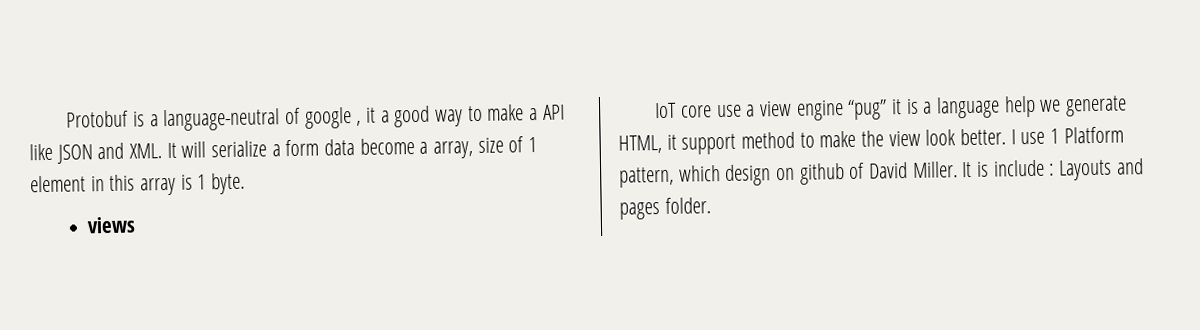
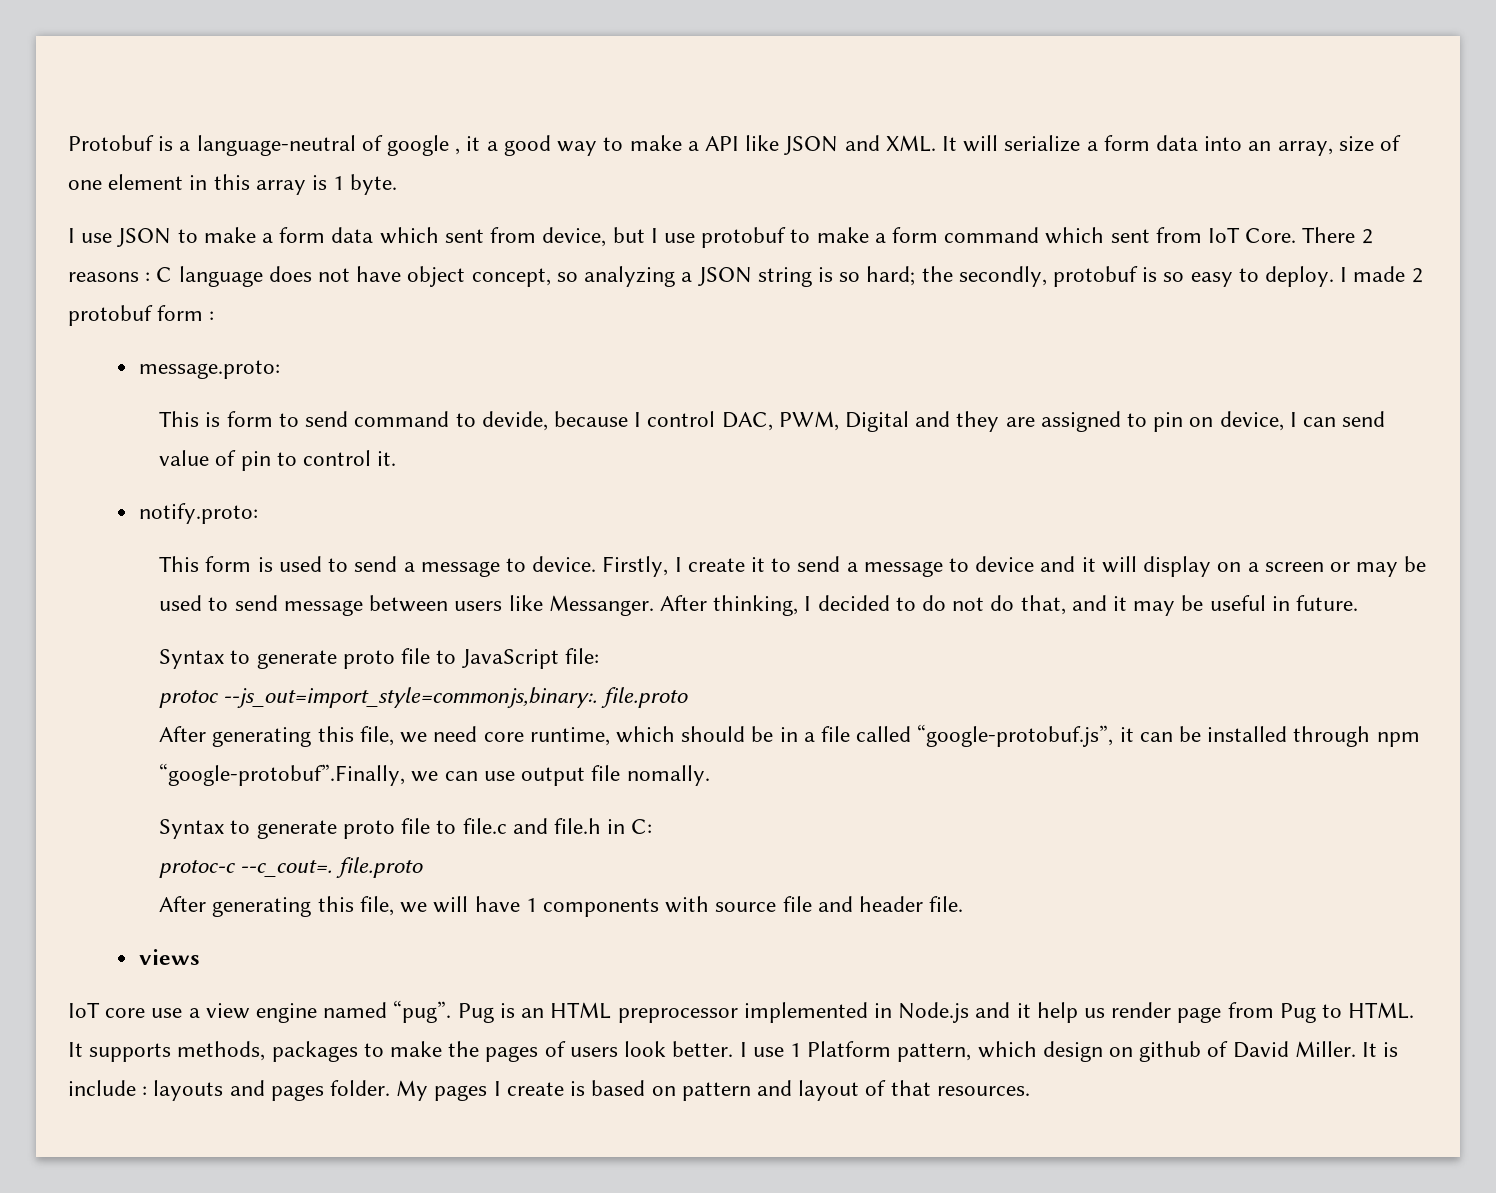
- Protobuf is a language-neutral of google , it a good way to make a API like JSON and XML. It will serialize a form data become a array, size of 1 element in this array is 1 byte.
+ Protobuf is a language-neutral of google , it a good way to make a API like JSON and XML. It will serialize a form data into an array, size of one element in this array is 1 byte.
+ I use JSON to make a form data which sent from device, but I use protobuf to make a form command which sent from IoT Core. There 2 reasons : C language does not have object concept, so analyzing a JSON string is so hard; the secondly, protobuf is so easy to deploy. I made 2 protobuf form :
+ message.proto:
+ This is form to send command to devide, because I control DAC, PWM, Digital and they are assigned to pin on device, I can send value of pin to control it.
+ notify.proto:
+ This form is used to send a message to device. Firstly, I create it to send a message to device and it will display on a screen or may be used to send message between users like Messanger. After thinking, I decided to do not do that, and it may be useful in future.
+ Syntax to generate proto file to JavaScript file:
+ protoc --js_out=import_style=commonjs,binary:. file.proto
+ After generating this file, we need core runtime, which should be in a file called “google-protobuf.js”, it can be installed through npm “google-protobuf”.Finally, we can use output file nomally.
+ Syntax to generate proto file to file.c and file.h in C:
+ protoc-c --c_cout=. file.proto
+ After generating this file, we will have 1 components with source file and header file.
- IoT core use a view engine “pug” it is a language help we generate HTML, it support method to make the view look better.
+ IoT core use a view engine named “pug”. Pug is an HTML preprocessor implemented in Node.js and it help us render page from Pug to HTML. It supports methods, packages to make the pages of users look better.
- It is include : Layouts and pages folder.
+ It is include : layouts and pages folder.
+ My pages I create is based on pattern and layout of that resources.

